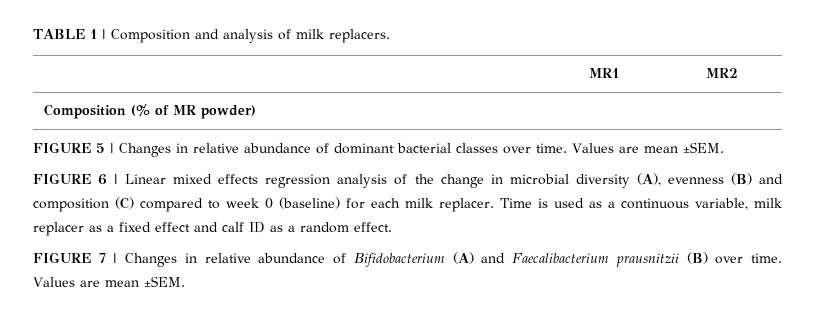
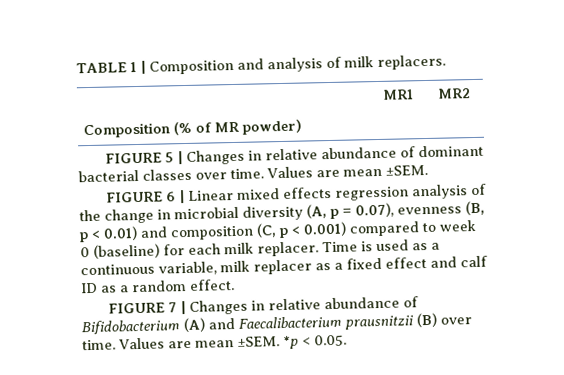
- FIGURE 6 | Linear mixed effects regression analysis of the change in microbial diversity (A), evenness (B) and composition (C) compared to week 0 (baseline) for each milk replacer.
+ FIGURE 6 | Linear mixed effects regression analysis of the change in microbial diversity (A, p = 0.07), evenness (B, p < 0.01) and composition (C, p < 0.001) compared to week 0 (baseline) for each milk replacer.
+ *p < 0.05.

